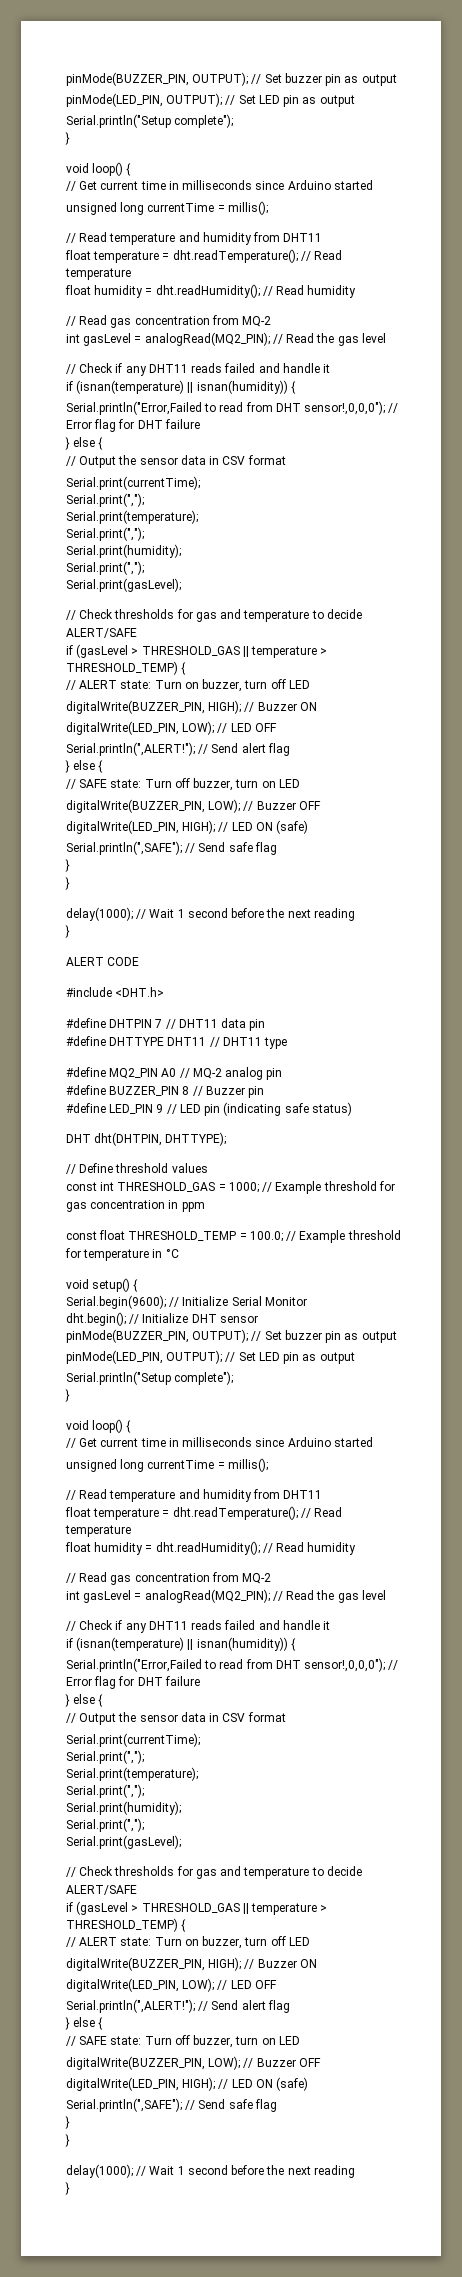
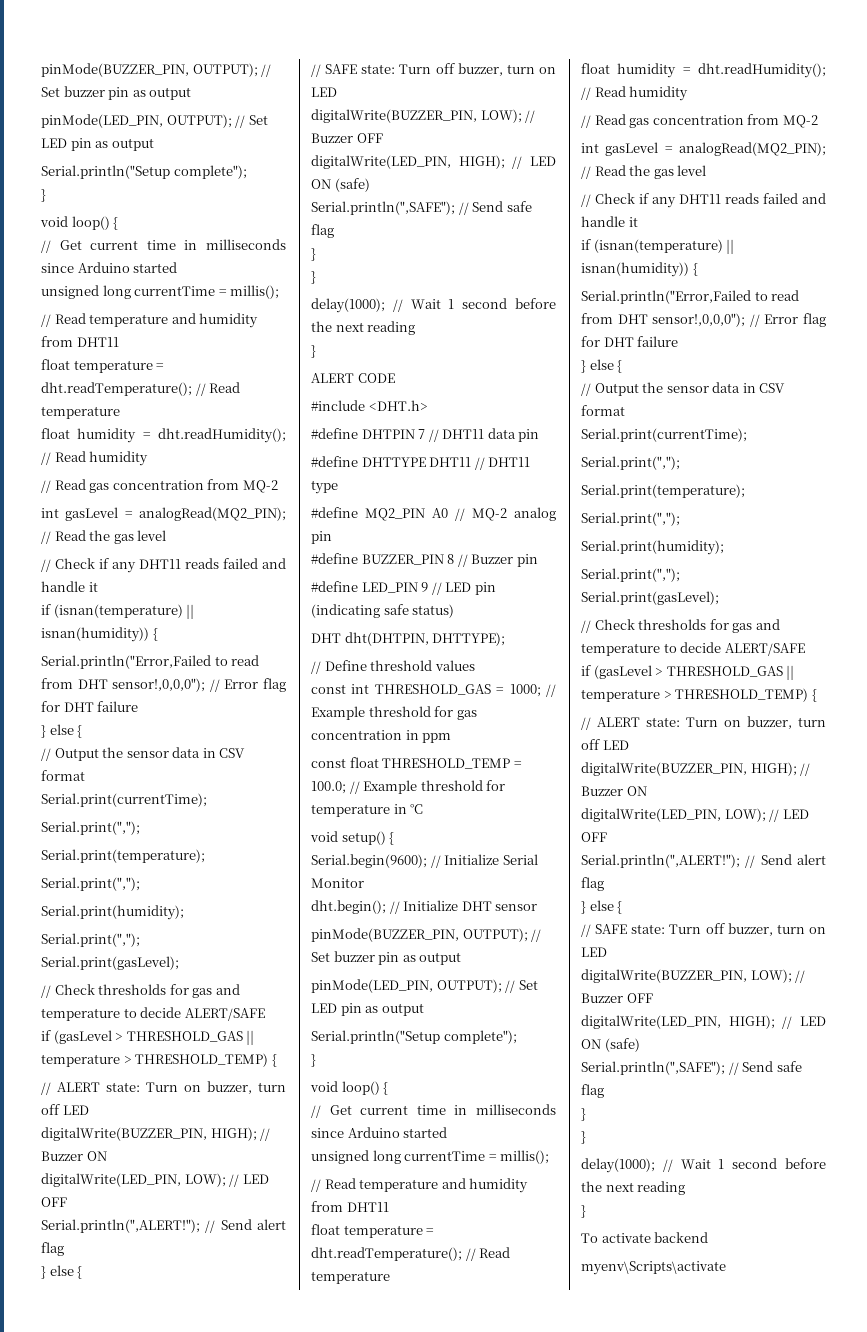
+ To activate backend
+ myenv\Scripts\activate

